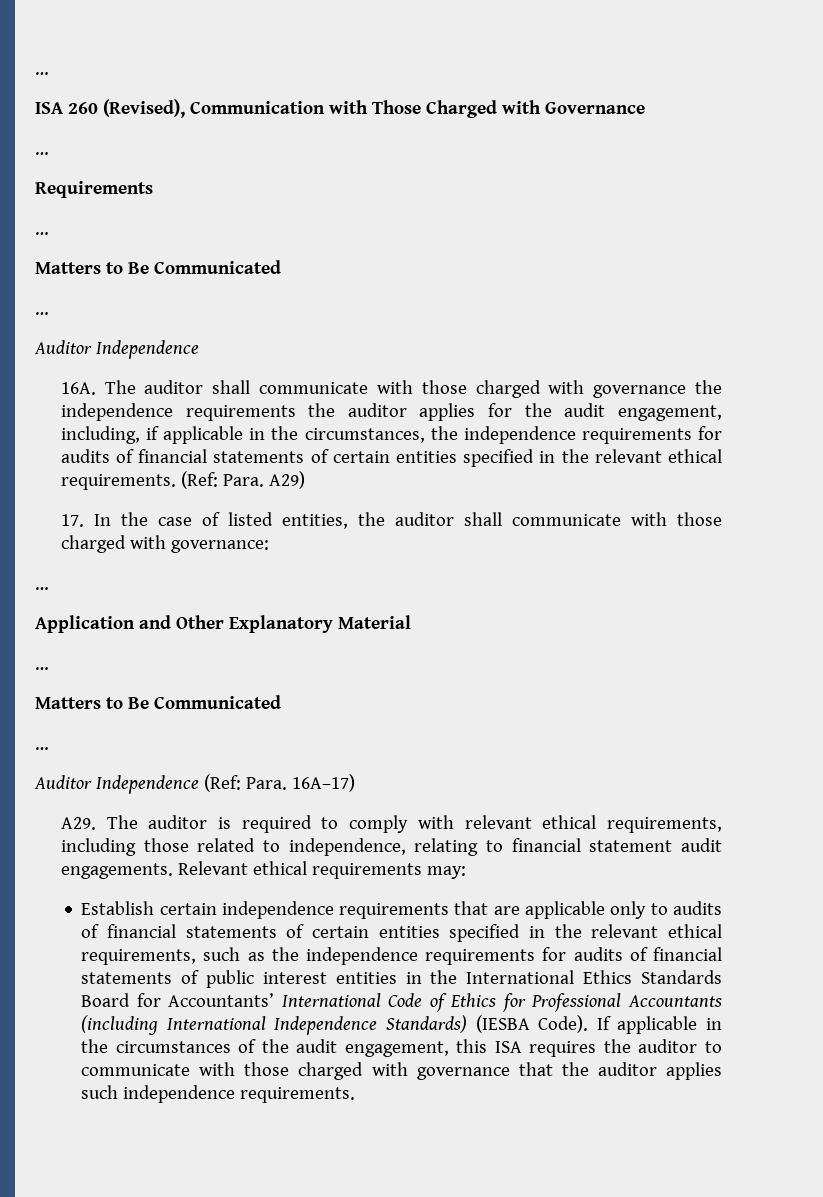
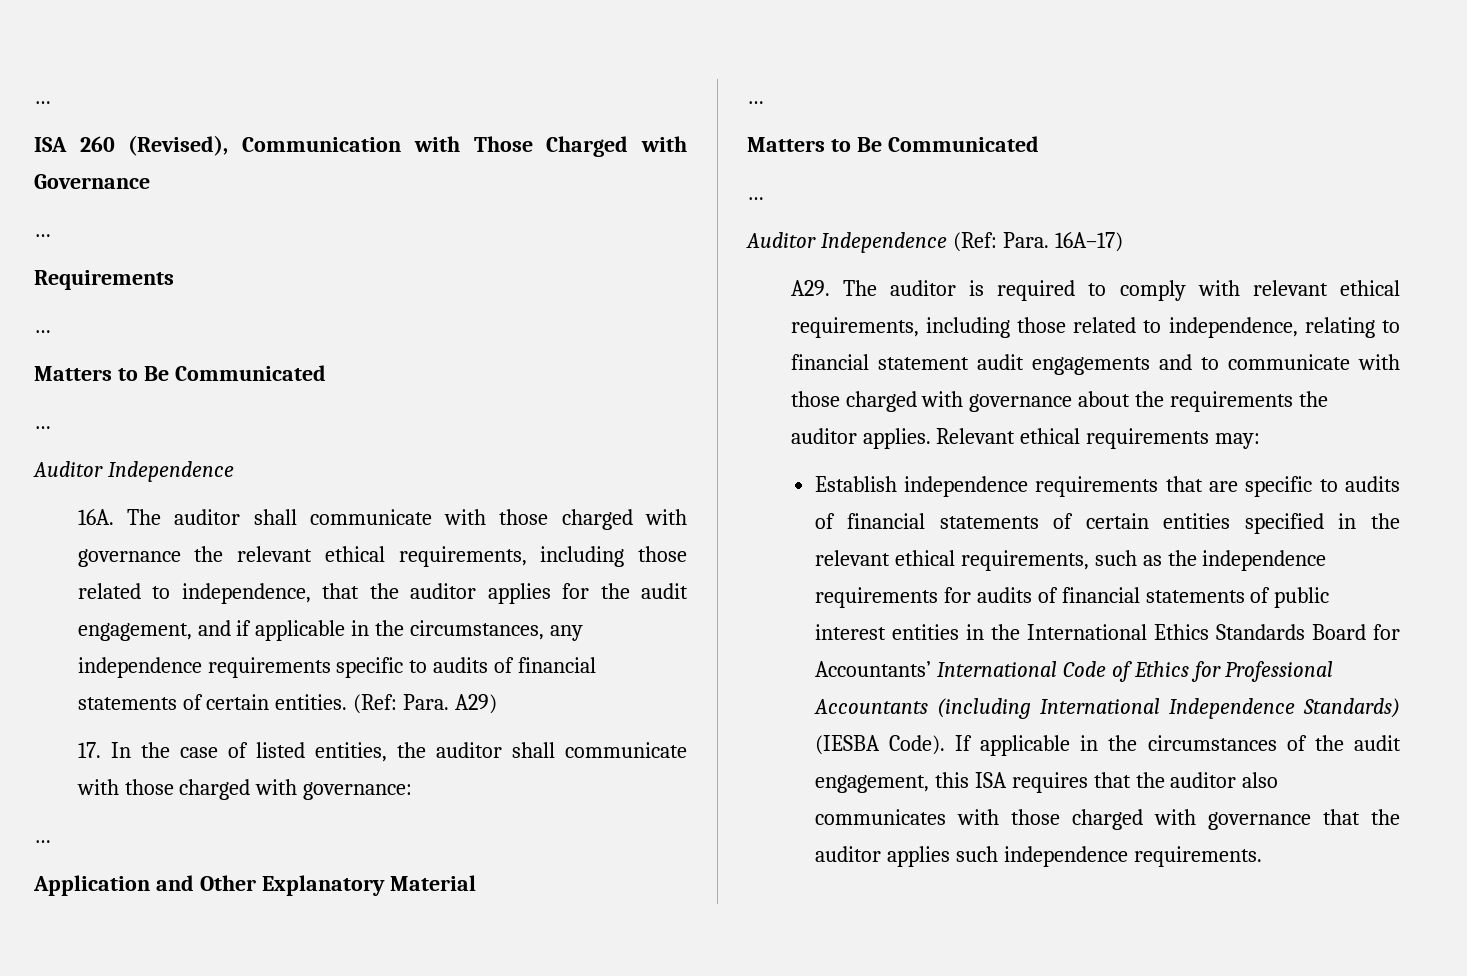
- The auditor shall communicate with those charged with governance the independence requirements the auditor applies for the audit engagement, including, if applicable in the circumstances, the independence requirements for audits of financial statements of certain entities specified in the relevant ethical requirements.
+ The auditor shall communicate with those charged with governance the relevant ethical requirements, including those related to independence, that the auditor applies for the audit engagement, and if applicable in the circumstances, any independence requirements specific to audits of financial statements of certain entities.
- A29. The auditor is required to comply with relevant ethical requirements, including those related to independence, relating to financial statement audit engagements.
+ A29. The auditor is required to comply with relevant ethical requirements, including those related to independence, relating to financial statement audit engagements and to communicate with those charged with governance about the requirements the auditor applies.
- Establish certain independence requirements that are applicable only to audits of financial statements of certain entities specified in the relevant ethical requirements, such as the independence requirements for audits of financial statements of public interest entities in the International Ethics Standards Board for Accountants’ International Code of Ethics for Professional Accountants (including International Independence Standards) (IESBA Code).
+ Establish independence requirements that are specific to audits of financial statements of certain entities specified in the relevant ethical requirements, such as the independence requirements for audits of financial statements of public interest entities in the International Ethics Standards Board for Accountants’ International Code of Ethics for Professional Accountants (including International Independence Standards) (IESBA Code).
- If applicable in the circumstances of the audit engagement, this ISA requires the auditor to communicate with those charged with governance that the auditor applies such independence requirements.
+ If applicable in the circumstances of the audit engagement, this ISA requires that the auditor also communicates with those charged with governance that the auditor applies such independence requirements.

